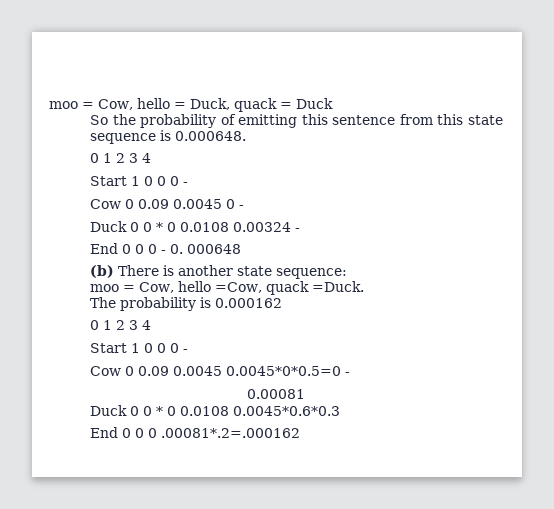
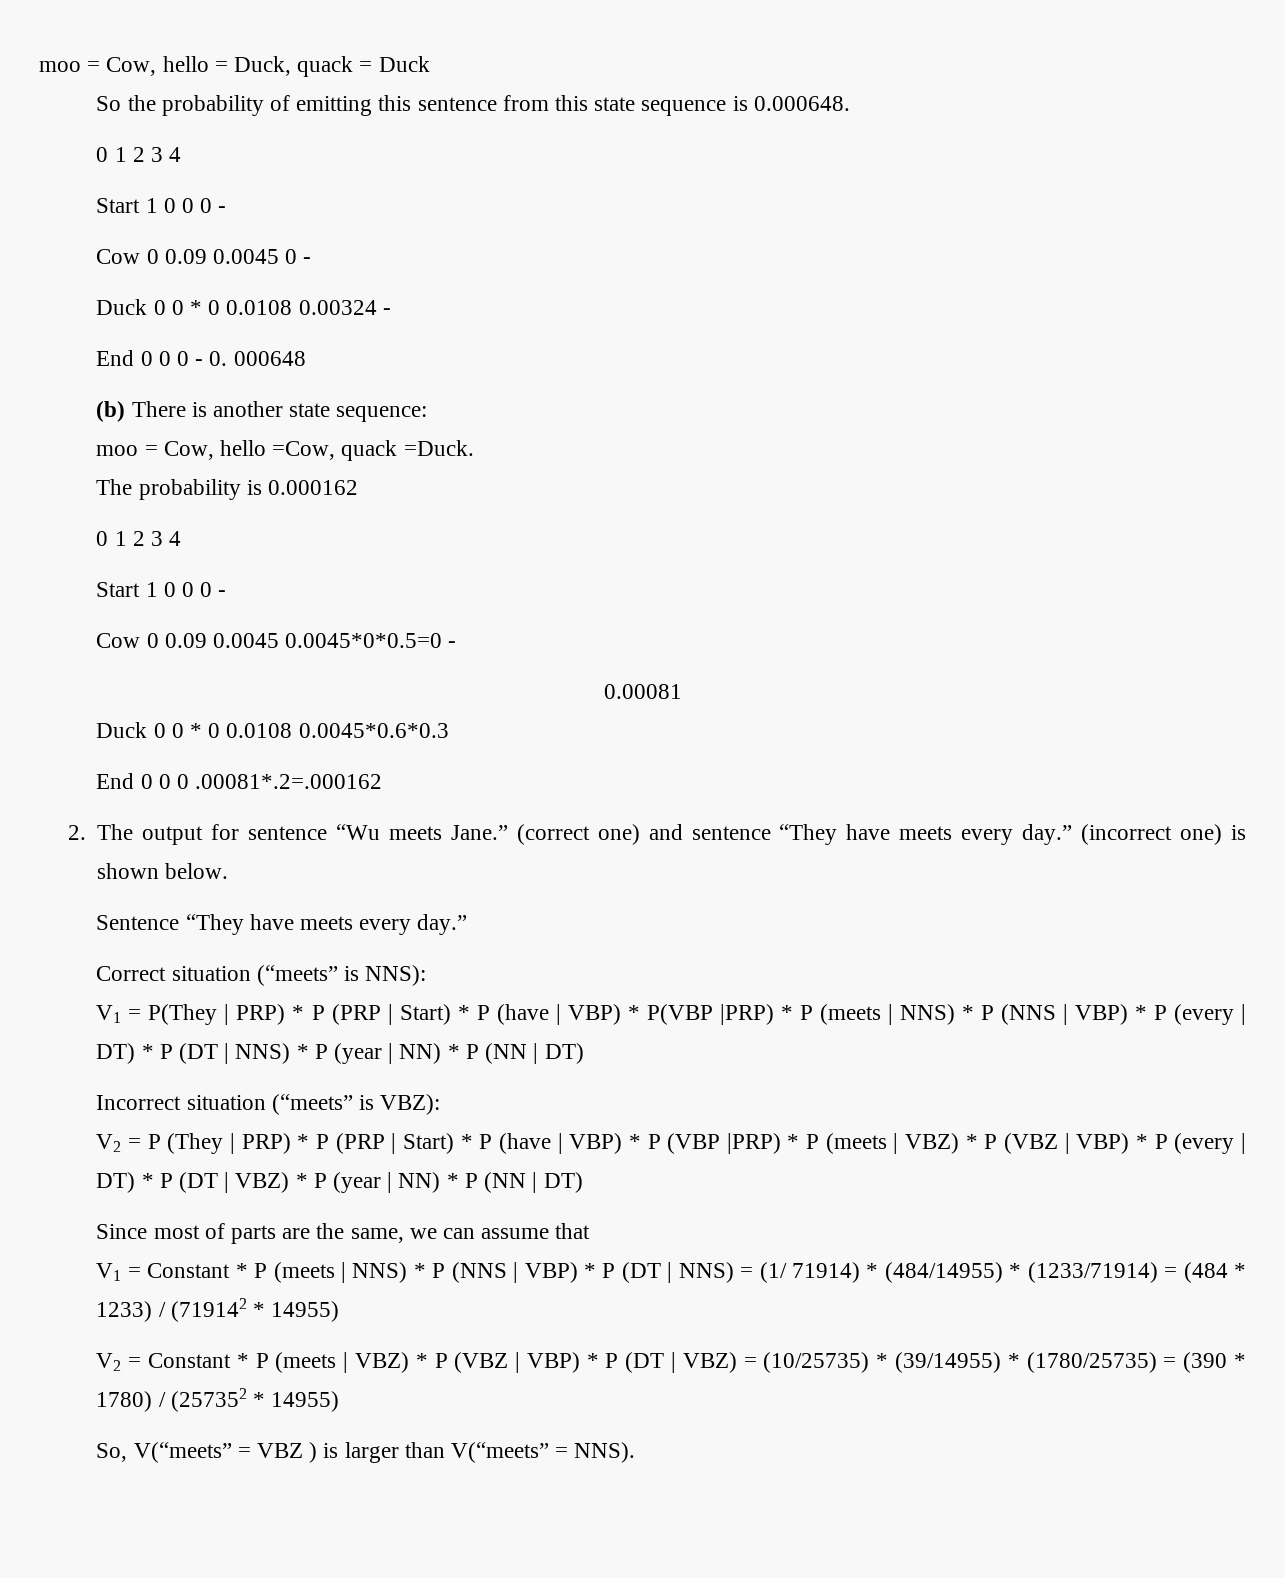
+ 2. The output for sentence “Wu meets Jane.” (correct one) and sentence “They have meets every day.” (incorrect one) is shown below.
+ Sentence “They have meets every day.”
+ Correct situation (“meets” is NNS):
+ V1 = P(They | PRP) * P (PRP | Start) * P (have | VBP) * P(VBP |PRP) * P (meets | NNS) * P (NNS | VBP) * P (every | DT) * P (DT | NNS) * P (year | NN) * P (NN | DT)
+ Incorrect situation (“meets” is VBZ):
+ V2 = P (They | PRP) * P (PRP | Start) * P (have | VBP) * P (VBP |PRP) * P (meets | VBZ) * P (VBZ | VBP) * P (every | DT) * P (DT | VBZ) * P (year | NN) * P (NN | DT)
+ Since most of parts are the same, we can assume that
+ V1 = Constant * P (meets | NNS) * P (NNS | VBP) * P (DT | NNS) = (1/ 71914) * (484/14955) * (1233/71914) = (484 * 1233) / (719142 * 14955)
+ V2 = Constant * P (meets | VBZ) * P (VBZ | VBP) * P (DT | VBZ) = (10/25735) * (39/14955) * (1780/25735) = (390 * 1780) / (257352 * 14955)
+ So, V(“meets” = VBZ ) is larger than V(“meets” = NNS).

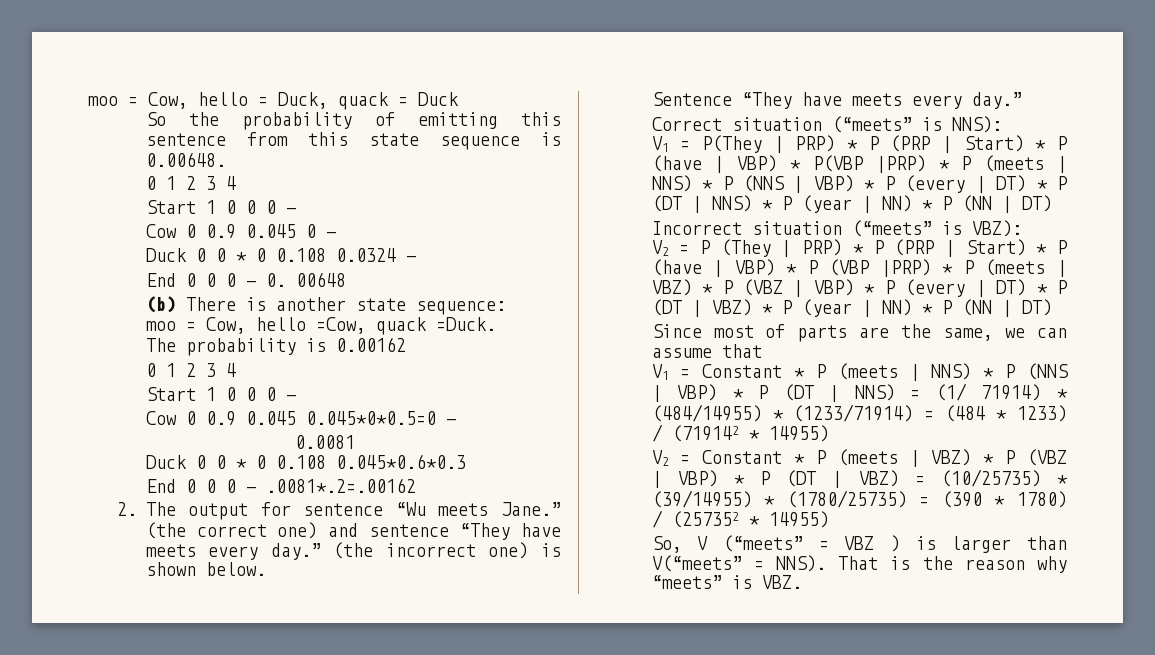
- So the probability of emitting this sentence from this state sequence is 0.000648.
+ So the probability of emitting this sentence from this state sequence is 0.00648.
- Cow 0 0.09 0.0045 0 -
+ Cow 0 0.9 0.045 0 -
- Duck 0 0 * 0 0.0108 0.00324 -
+ Duck 0 0 * 0 0.108 0.0324 -
- End 0 0 0 - 0. 000648
+ End 0 0 0 - 0. 00648
- The probability is 0.000162
+ The probability is 0.00162
- Cow 0 0.09 0.0045 0.0045*0*0.5=0 -
- 0.00081
- Duck 0 0 * 0 0.0108 0.0045*0.6*0.3
- End 0 0 0 .00081*.2=.000162
+ Cow 0 0.9 0.045 0.045*0*0.5=0 -
+ 0.0081
+ Duck 0 0 * 0 0.108 0.045*0.6*0.3
+ End 0 0 0 - .0081*.2=.00162
- (correct one) and sentence “They have meets every day.”
+ (the correct one) and sentence “They have meets every day.”
- (incorrect one) is shown below.
+ (the incorrect one) is shown below.
- So, V(“meets” = VBZ ) is larger than V(“meets” = NNS).
+ So, V (“meets” = VBZ ) is larger than V(“meets” = NNS).
+ That is the reason why “meets” is VBZ.

